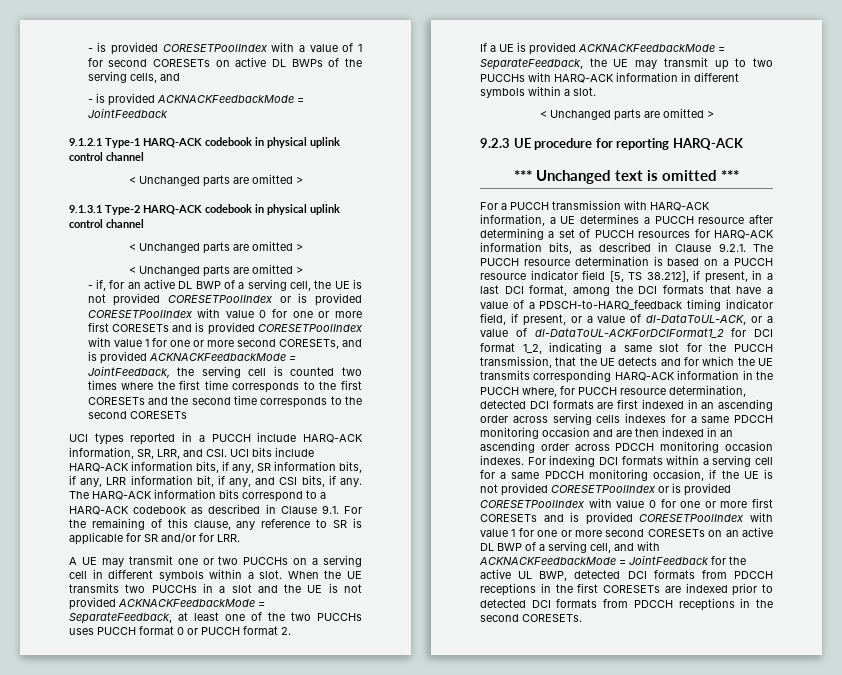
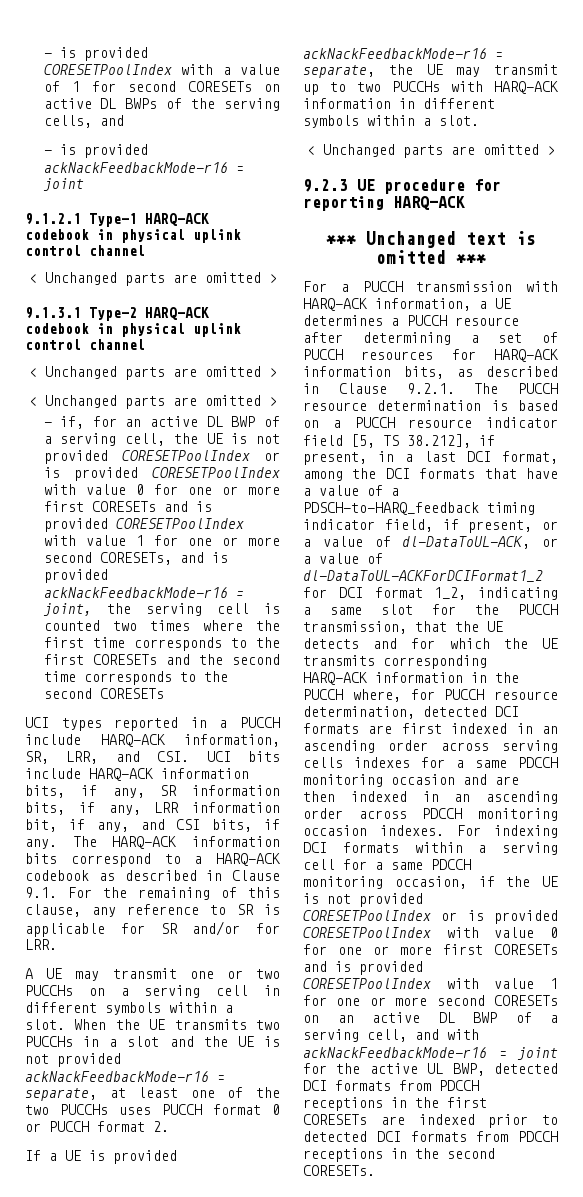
- - is provided ACKNACKFeedbackMode = JointFeedback
+ - is provided ackNackFeedbackMode-r16 = joint
- - if, for an active DL BWP of a serving cell, the UE is not provided CORESETPoolIndex or is provided CORESETPoolIndex with value 0 for one or more first CORESETs and is provided CORESETPoolIndex with value 1 for one or more second CORESETs, and is provided ACKNACKFeedbackMode = JointFeedback, the serving cell is counted two times where the first time corresponds to the first CORESETs and the second time corresponds to the second CORESETs
+ - if, for an active DL BWP of a serving cell, the UE is not provided CORESETPoolIndex or is provided CORESETPoolIndex with value 0 for one or more first CORESETs and is provided CORESETPoolIndex with value 1 for one or more second CORESETs, and is provided ackNackFeedbackMode-r16 = joint, the serving cell is counted two times where the first time corresponds to the first CORESETs and the second time corresponds to the second CORESETs
- When the UE transmits two PUCCHs in a slot and the UE is not provided ACKNACKFeedbackMode = SeparateFeedback, at least one of the two PUCCHs uses PUCCH format 0 or PUCCH format 2.
+ When the UE transmits two PUCCHs in a slot and the UE is not provided ackNackFeedbackMode-r16 = separate, at least one of the two PUCCHs uses PUCCH format 0 or PUCCH format 2.
- If a UE is provided ACKNACKFeedbackMode = SeparateFeedback, the UE may transmit up to two PUCCHs with HARQ-ACK information in different symbols within a slot.
+ If a UE is provided ackNackFeedbackMode-r16 = separate, the UE may transmit up to two PUCCHs with HARQ-ACK information in different symbols within a slot.
- For indexing DCI formats within a serving cell for a same PDCCH monitoring occasion, if the UE is not provided CORESETPoolIndex or is provided CORESETPoolIndex with value 0 for one or more first CORESETs and is provided CORESETPoolIndex with value 1 for one or more second CORESETs on an active DL BWP of a serving cell, and with ACKNACKFeedbackMode = JointFeedback for the active UL BWP, detected DCI formats from PDCCH receptions in the first CORESETs are indexed prior to detected DCI formats from PDCCH receptions in the second CORESETs.
+ For indexing DCI formats within a serving cell for a same PDCCH monitoring occasion, if the UE is not provided CORESETPoolIndex or is provided CORESETPoolIndex with value 0 for one or more first CORESETs and is provided CORESETPoolIndex with value 1 for one or more second CORESETs on an active DL BWP of a serving cell, and with ackNackFeedbackMode-r16 = joint for the active UL BWP, detected DCI formats from PDCCH receptions in the first CORESETs are indexed prior to detected DCI formats from PDCCH receptions in the second CORESETs.

